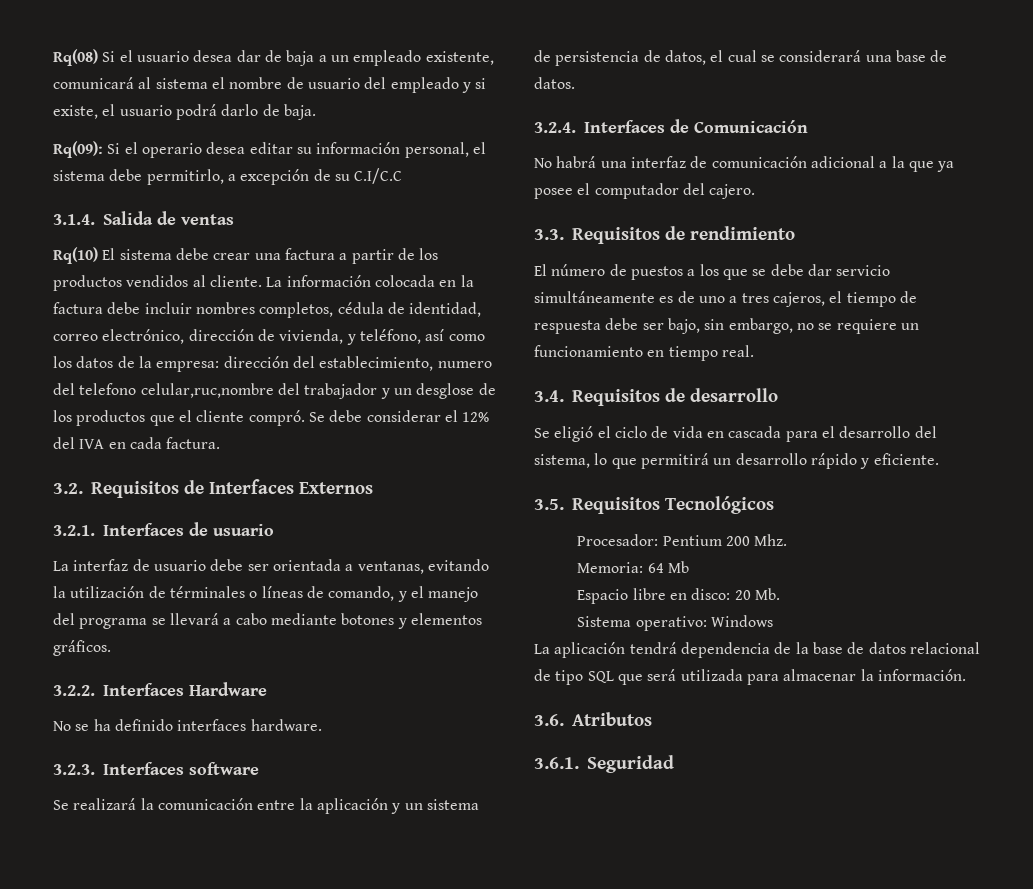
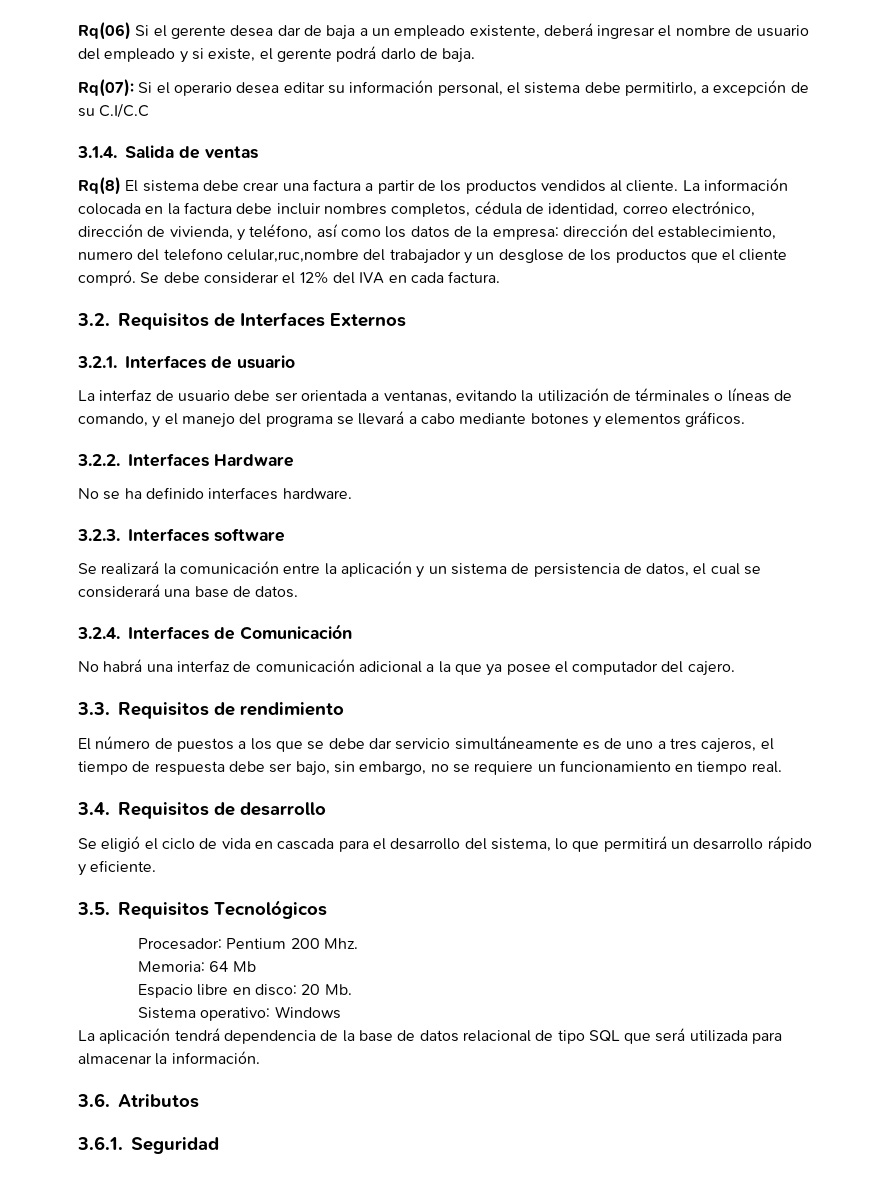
- Rq(08) Si el usuario desea dar de baja a un empleado existente, comunicará al sistema el nombre de usuario del empleado y si existe, el usuario podrá darlo de baja.
+ Rq(06) Si el gerente desea dar de baja a un empleado existente, deberá ingresar el nombre de usuario del empleado y si existe, el gerente podrá darlo de baja.
- Rq(09): Si el operario desea editar su información personal, el sistema debe permitirlo, a excepción de su C.I/C.C
+ Rq(07): Si el operario desea editar su información personal, el sistema debe permitirlo, a excepción de su C.I/C.C
- Rq(10) El sistema debe crear una factura a partir de los productos vendidos al cliente.
+ Rq(8) El sistema debe crear una factura a partir de los productos vendidos al cliente.

